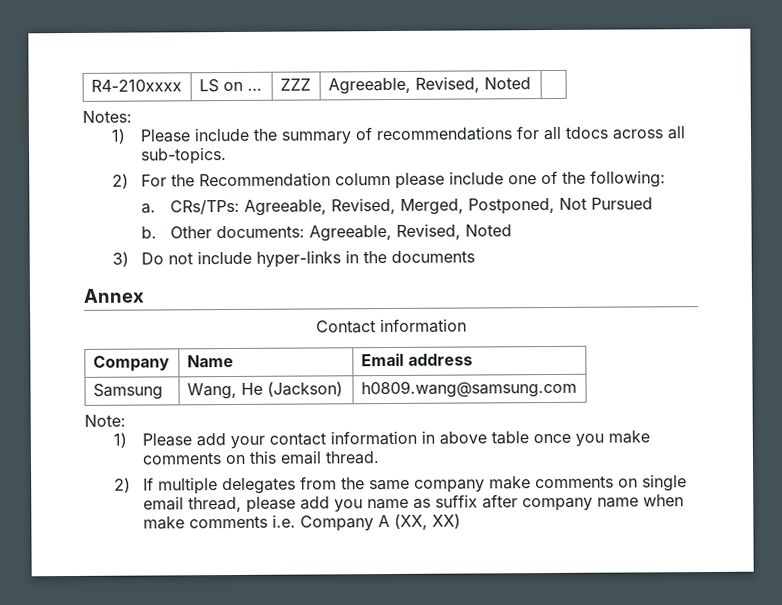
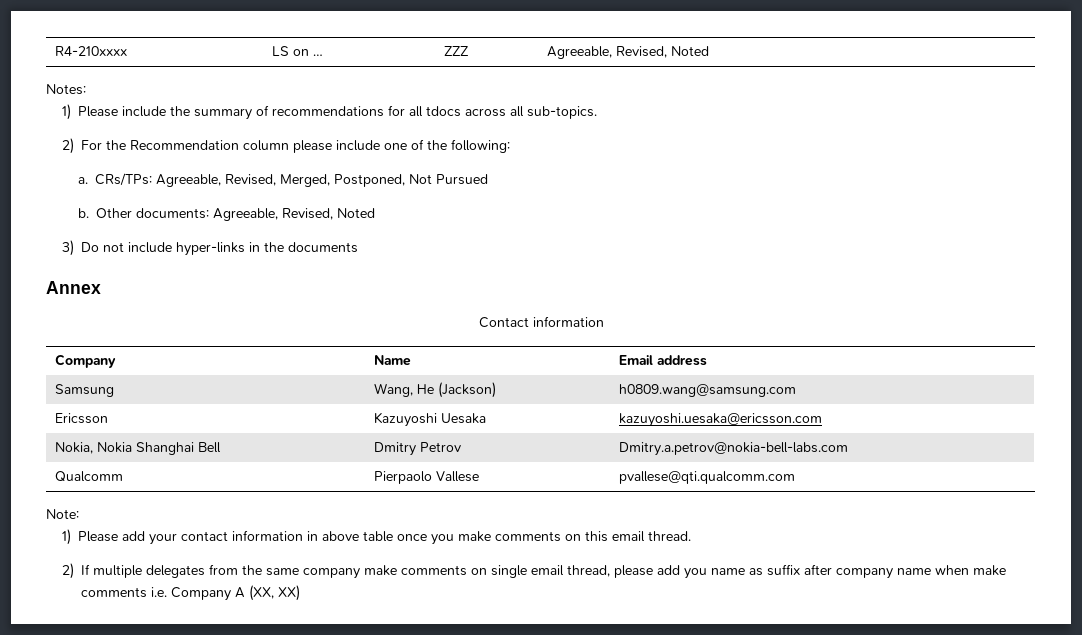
+ Ericsson | Kazuyoshi Uesaka | kazuyoshi.uesaka@ericsson.com
+ Nokia, Nokia Shanghai Bell | Dmitry Petrov | Dmitry.a.petrov@nokia-bell-labs.com
+ Qualcomm | Pierpaolo Vallese | pvallese@qti.qualcomm.com

